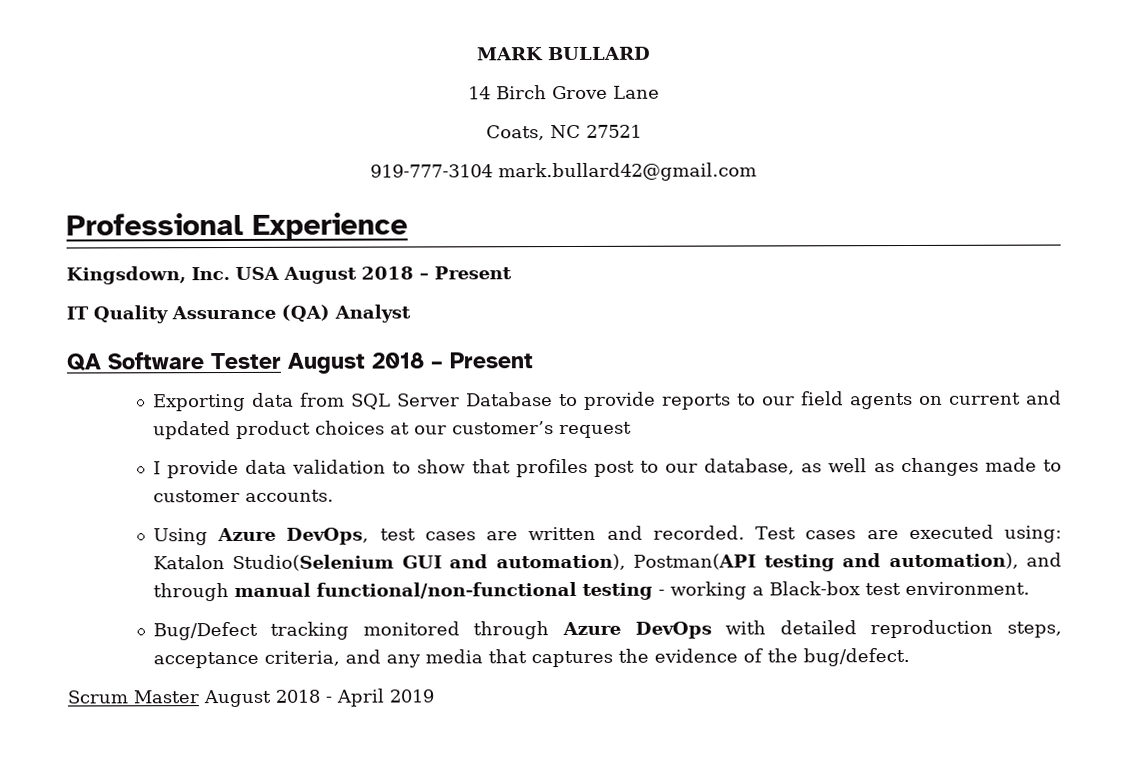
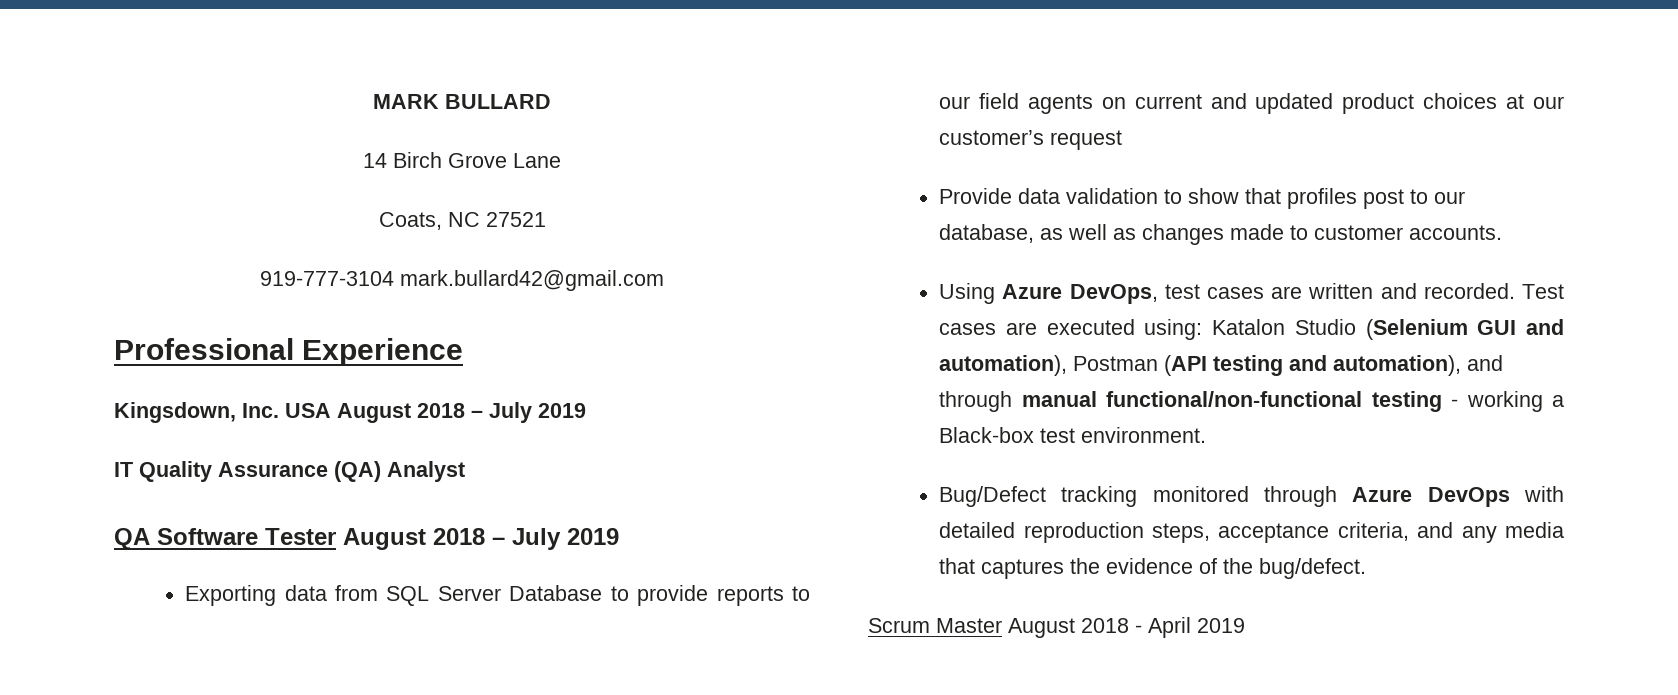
- Kingsdown, Inc. USA August 2018 – Present
+ Kingsdown, Inc. USA August 2018 – July 2019
- QA Software Tester August 2018 – Present
+ QA Software Tester August 2018 – July 2019
- I provide data validation to show that profiles post to our database, as well as changes made to customer accounts.
+ Provide data validation to show that profiles post to our database, as well as changes made to customer accounts.
- Test cases are executed using: Katalon Studio(Selenium GUI and automation), Postman(API testing and automation), and through manual functional/non-functional testing - working a Black-box test environment.
+ Test cases are executed using: Katalon Studio (Selenium GUI and automation), Postman (API testing and automation), and through manual functional/non-functional testing - working a Black-box test environment.

